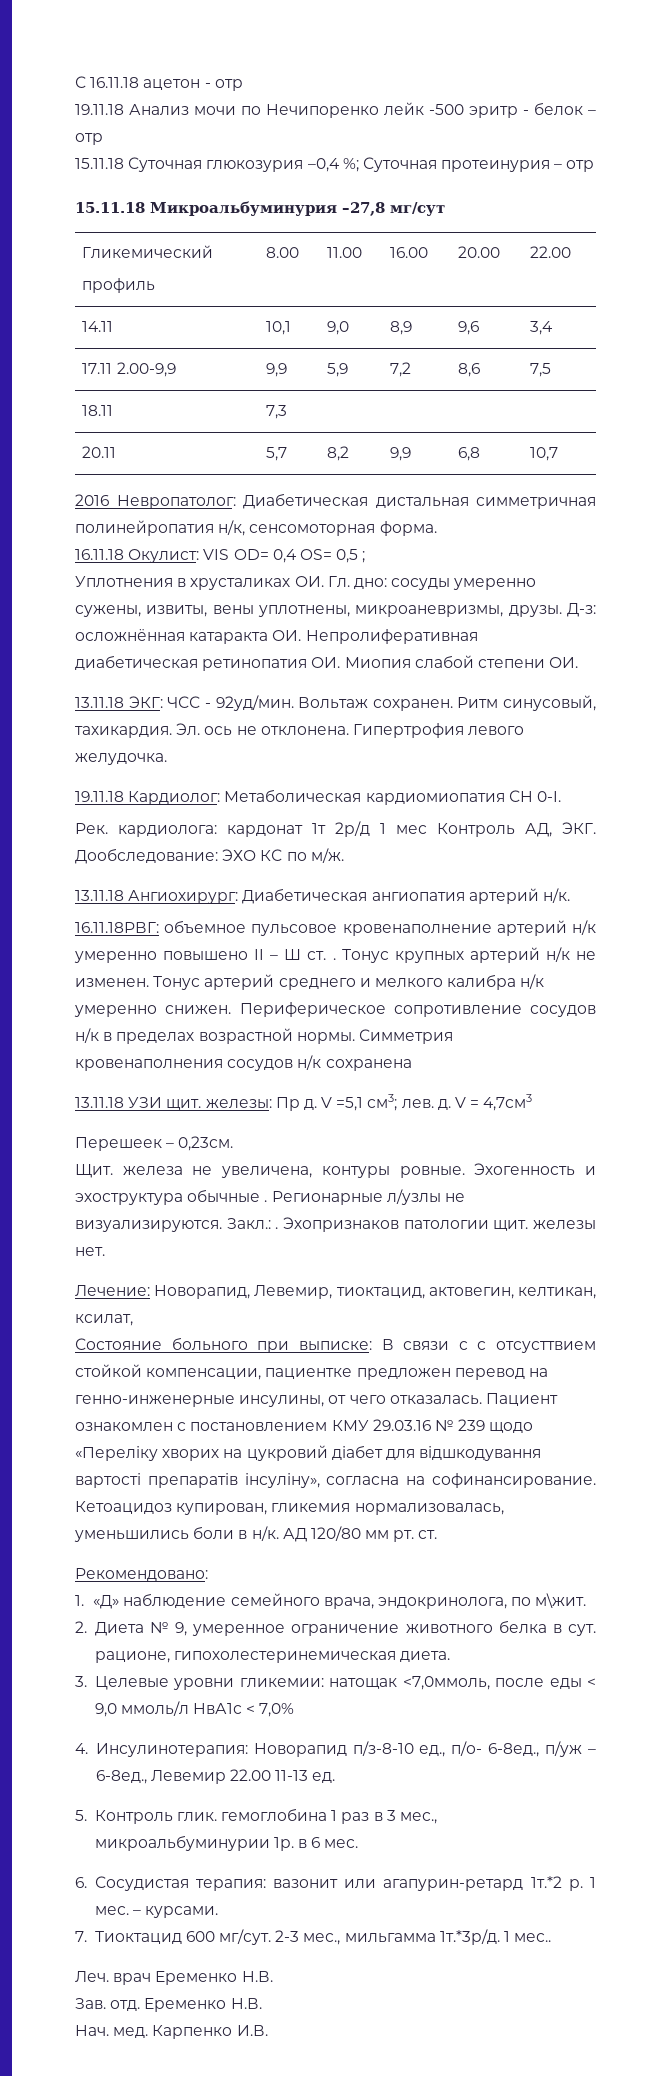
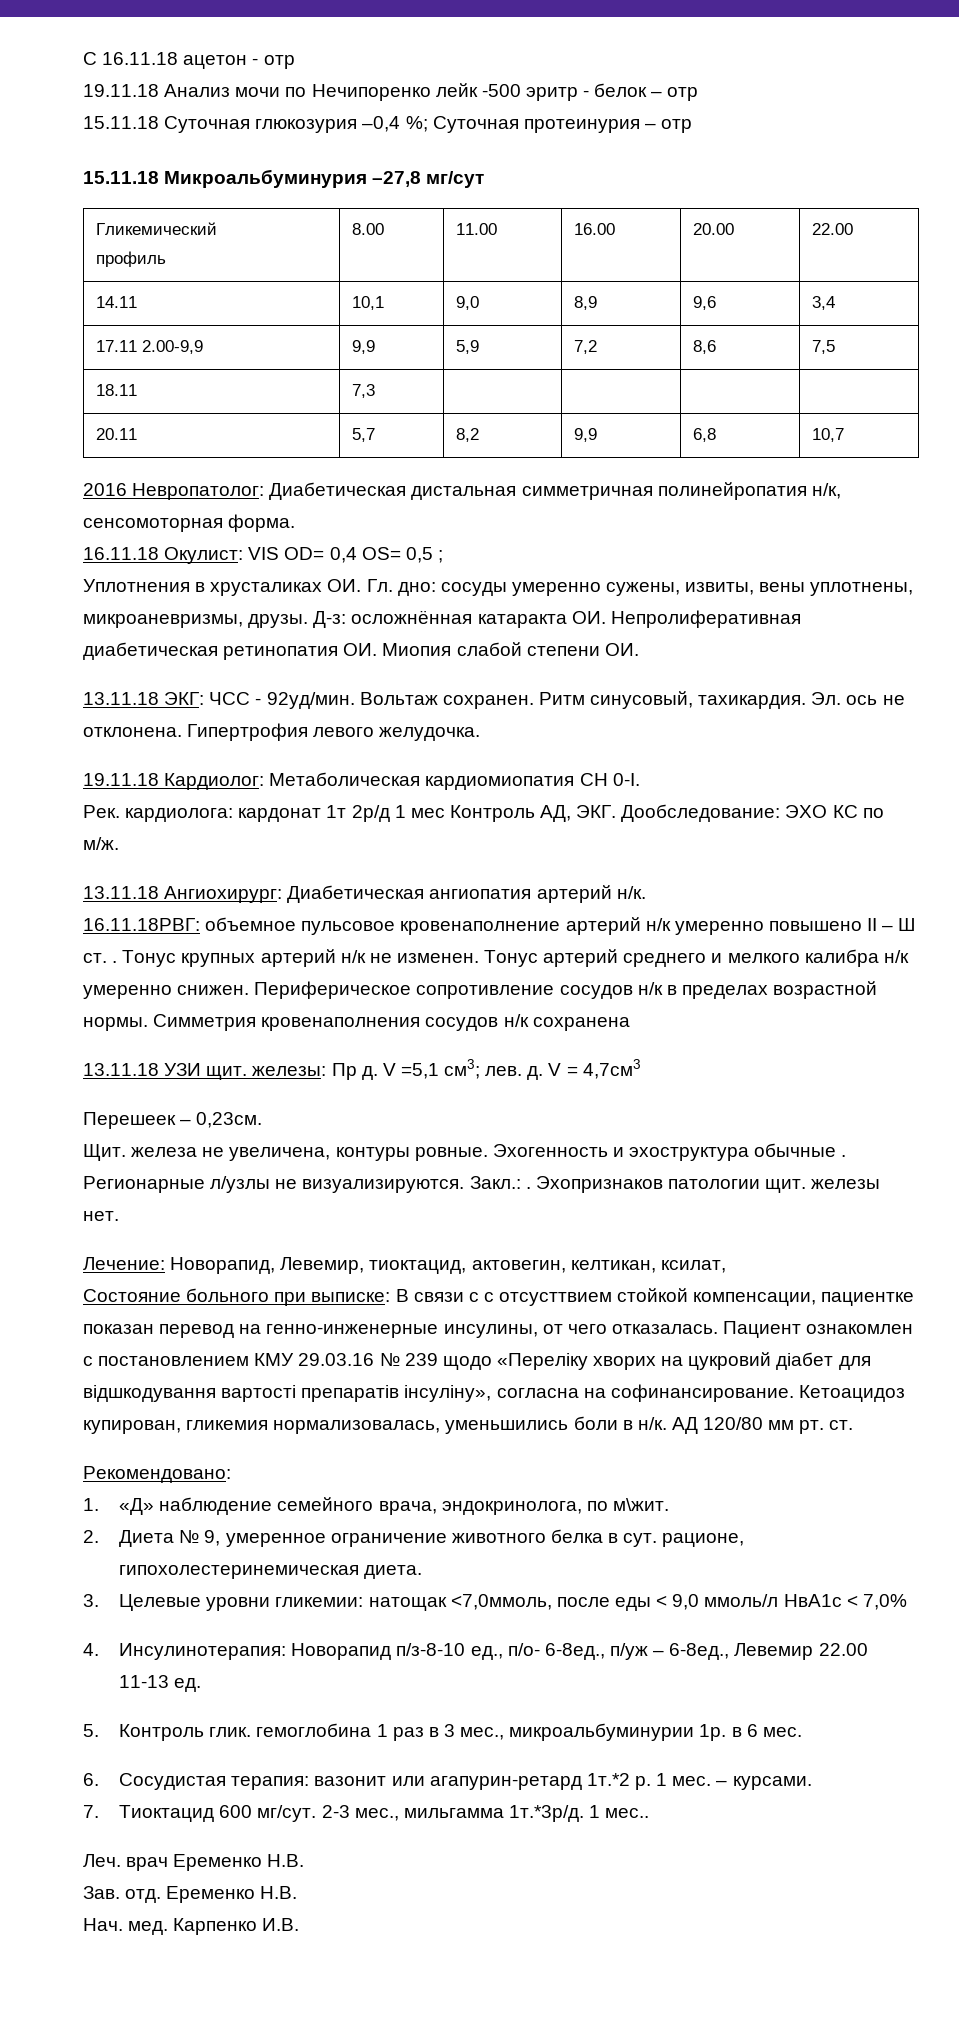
- Состояние больного при выписке: В связи с с отсусттвием стойкой компенсации, пациентке предложен перевод на генно-инженерные инсулины, от чего отказалась.
+ Состояние больного при выписке: В связи с с отсусттвием стойкой компенсации, пациентке показан перевод на генно-инженерные инсулины, от чего отказалась.

